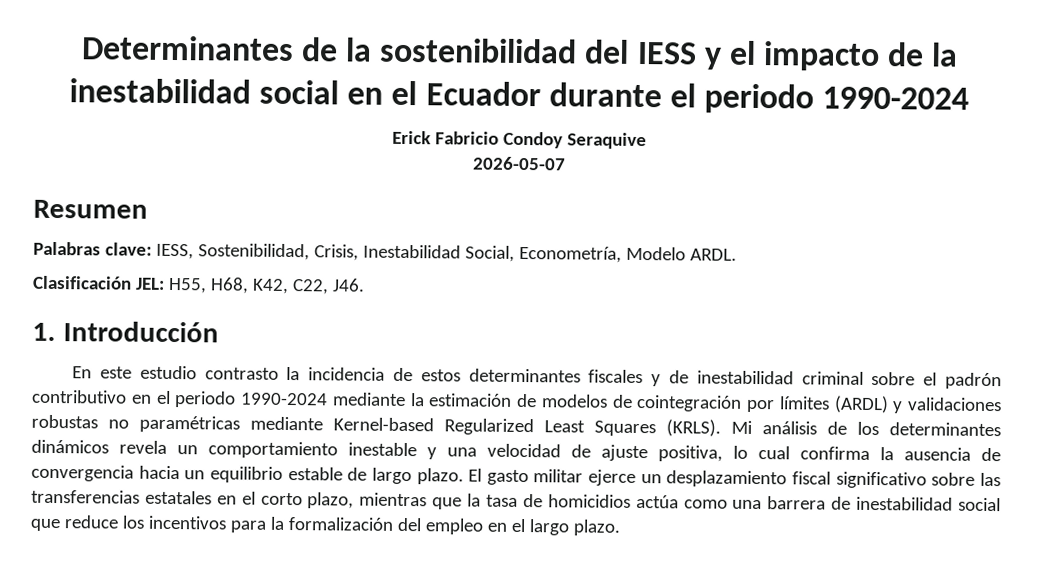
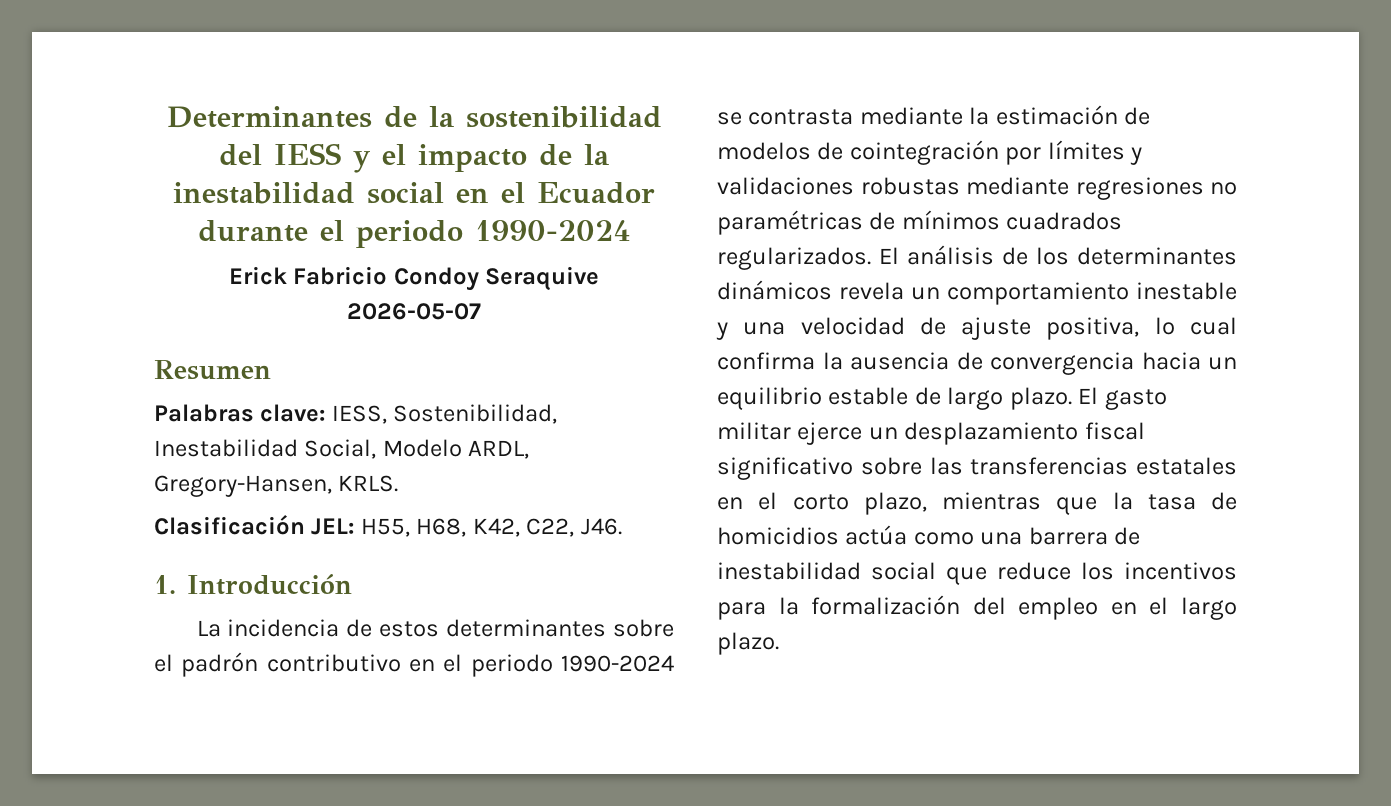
- Palabras clave: IESS, Sostenibilidad, Crisis, Inestabilidad Social, Econometría, Modelo ARDL.
+ Palabras clave: IESS, Sostenibilidad, Inestabilidad Social, Modelo ARDL, Gregory-Hansen, KRLS.
- En este estudio contrasto la incidencia de estos determinantes fiscales y de inestabilidad criminal sobre el padrón contributivo en el periodo 1990-2024 mediante la estimación de modelos de cointegración por límites (ARDL) y validaciones robustas no paramétricas mediante Kernel-based Regularized Least Squares (KRLS). Mi análisis de los determinantes dinámicos revela un comportamiento inestable y una velocidad de ajuste positiva, lo cual confirma la ausencia de convergencia hacia un equilibrio estable de largo plazo.
+ La incidencia de estos determinantes sobre el padrón contributivo en el periodo 1990-2024 se contrasta mediante la estimación de modelos de cointegración por límites y validaciones robustas mediante regresiones no paramétricas de mínimos cuadrados regularizados. El análisis de los determinantes dinámicos revela un comportamiento inestable y una velocidad de ajuste positiva, lo cual confirma la ausencia de convergencia hacia un equilibrio estable de largo plazo.

